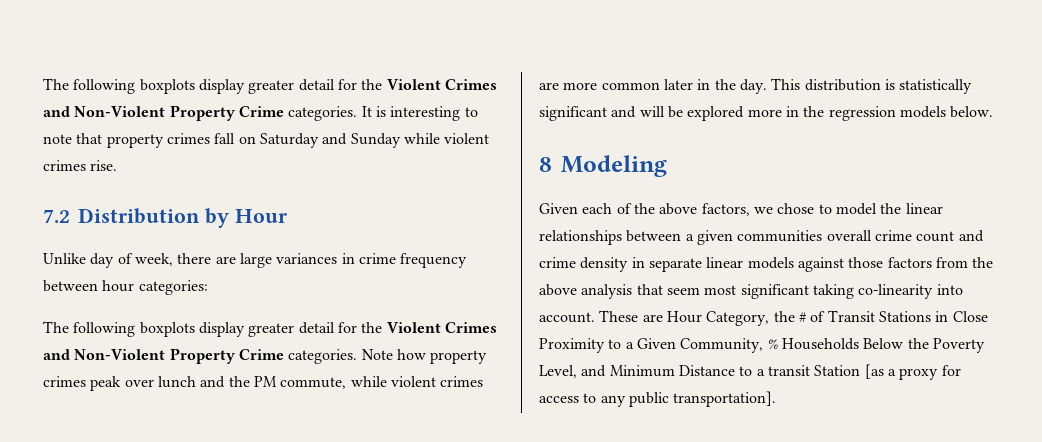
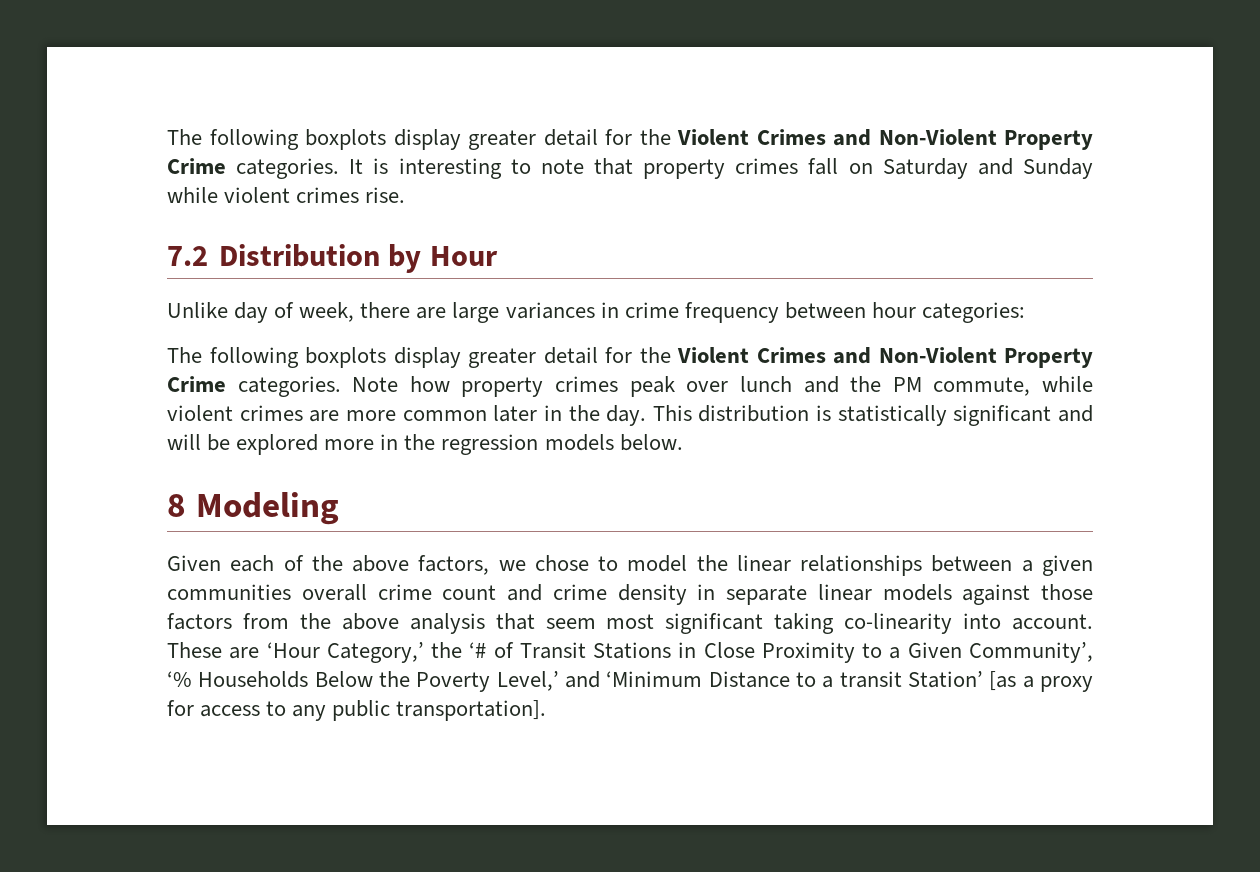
- These are Hour Category, the # of Transit Stations in Close Proximity to a Given Community, % Households Below the Poverty Level, and Minimum Distance to a transit Station [as a proxy for access to any public transportation].
+ These are ‘Hour Category,’ the ‘# of Transit Stations in Close Proximity to a Given Community’, ‘% Households Below the Poverty Level,’ and ‘Minimum Distance to a transit Station’ [as a proxy for access to any public transportation].

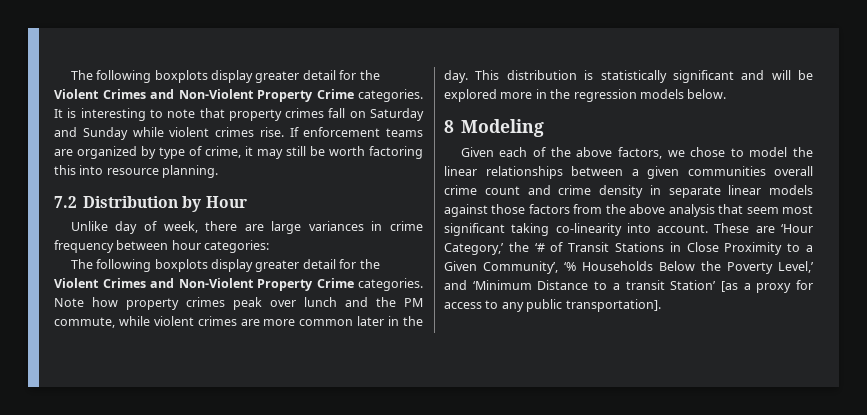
+ If enforcement teams are organized by type of crime, it may still be worth factoring this into resource planning.

